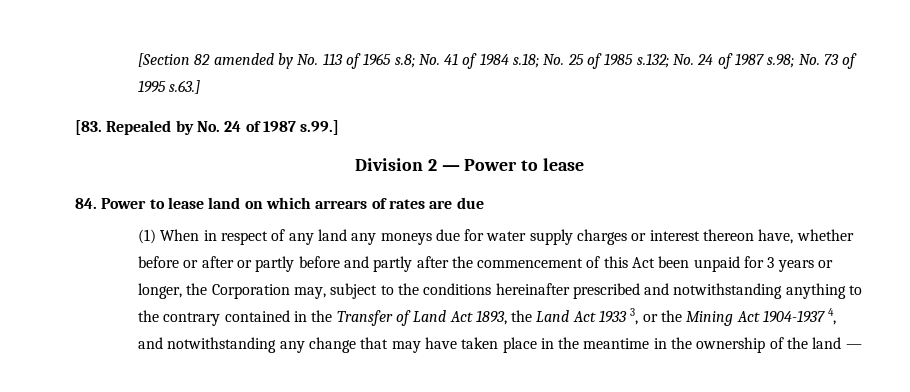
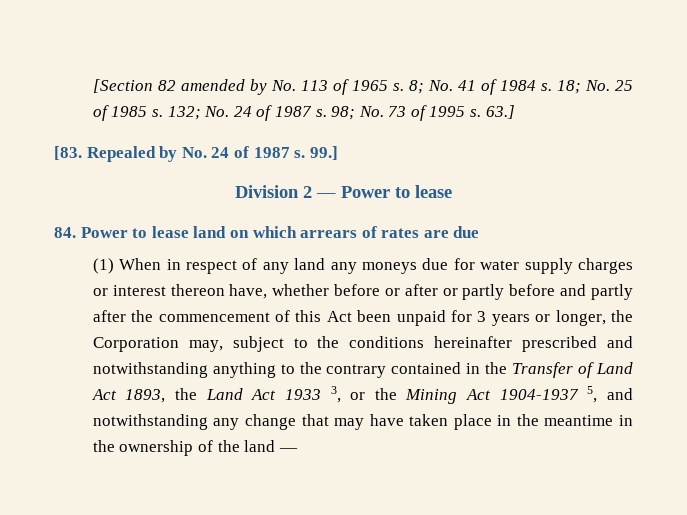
- [Section 82 amended by No. 113 of 1965 s.8; No. 41 of 1984 s.18; No. 25 of 1985 s.132; No. 24 of 1987 s.98; No. 73 of 1995 s.63.]
+ [Section 82 amended by No. 113 of 1965 s. 8; No. 41 of 1984 s. 18; No. 25 of 1985 s. 132; No. 24 of 1987 s. 98; No. 73 of 1995 s. 63.]
- [83. Repealed by No. 24 of 1987 s.99.]
+ [83. Repealed by No. 24 of 1987 s. 99.]
- (1) When in respect of any land any moneys due for water supply charges or interest thereon have, whether before or after or partly before and partly after the commencement of this Act been unpaid for 3 years or longer, the Corporation may, subject to the conditions hereinafter prescribed and notwithstanding anything to the contrary contained in the Transfer of Land Act 1893, the Land Act 1933 3, or the Mining Act 1904-1937 4, and notwithstanding any change that may have taken place in the meantime in the ownership of the land —
+ (1) When in respect of any land any moneys due for water supply charges or interest thereon have, whether before or after or partly before and partly after the commencement of this Act been unpaid for 3 years or longer, the Corporation may, subject to the conditions hereinafter prescribed and notwithstanding anything to the contrary contained in the Transfer of Land Act 1893, the Land Act 1933 3, or the Mining Act 1904-1937 5, and notwithstanding any change that may have taken place in the meantime in the ownership of the land —

